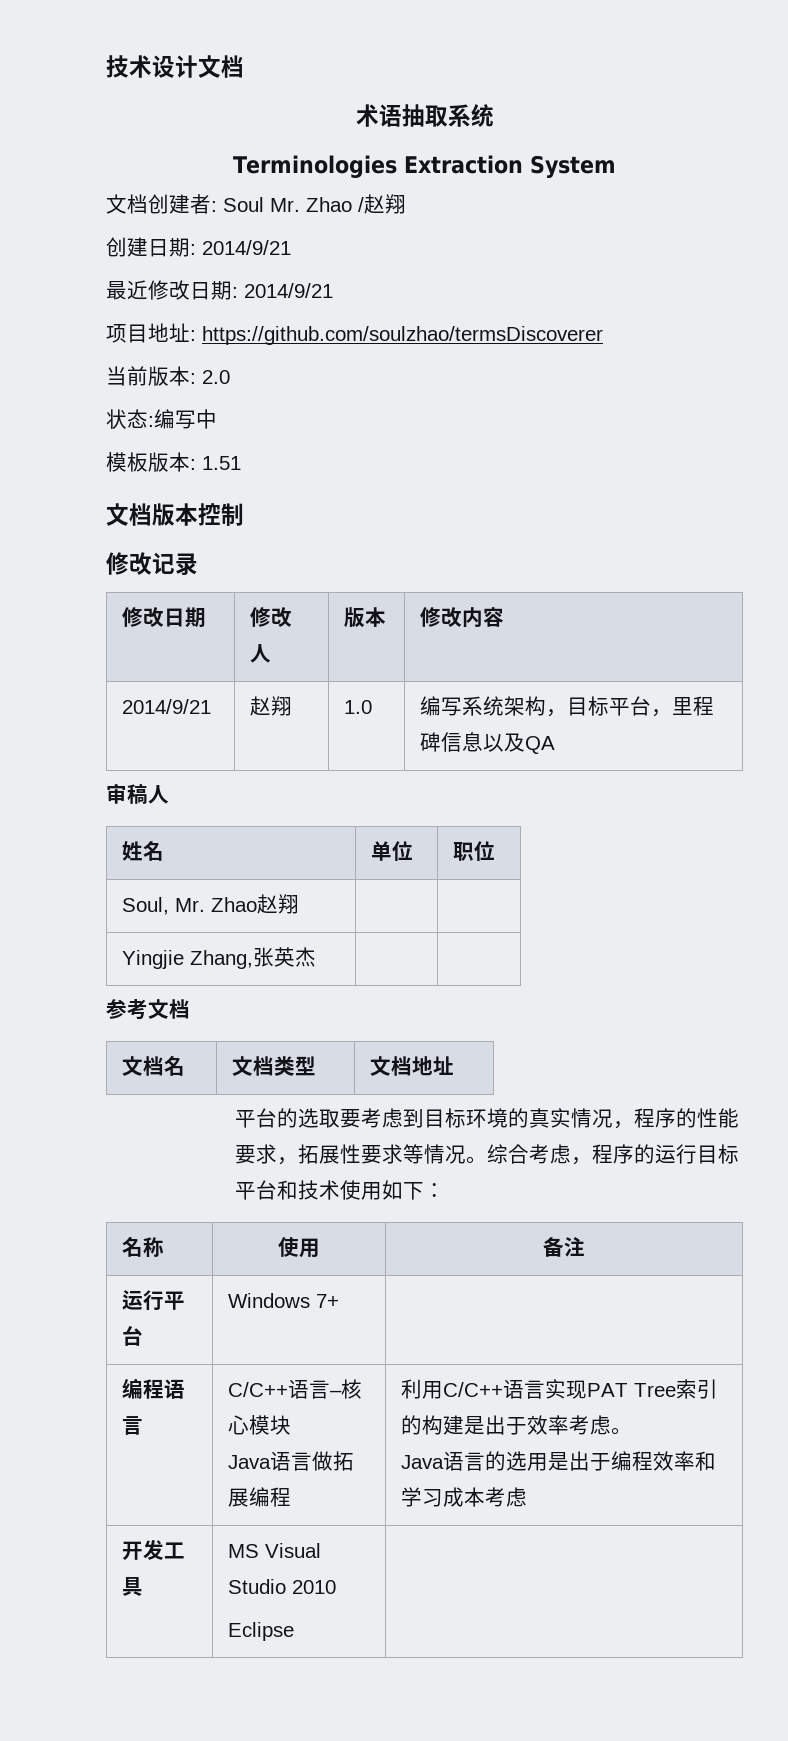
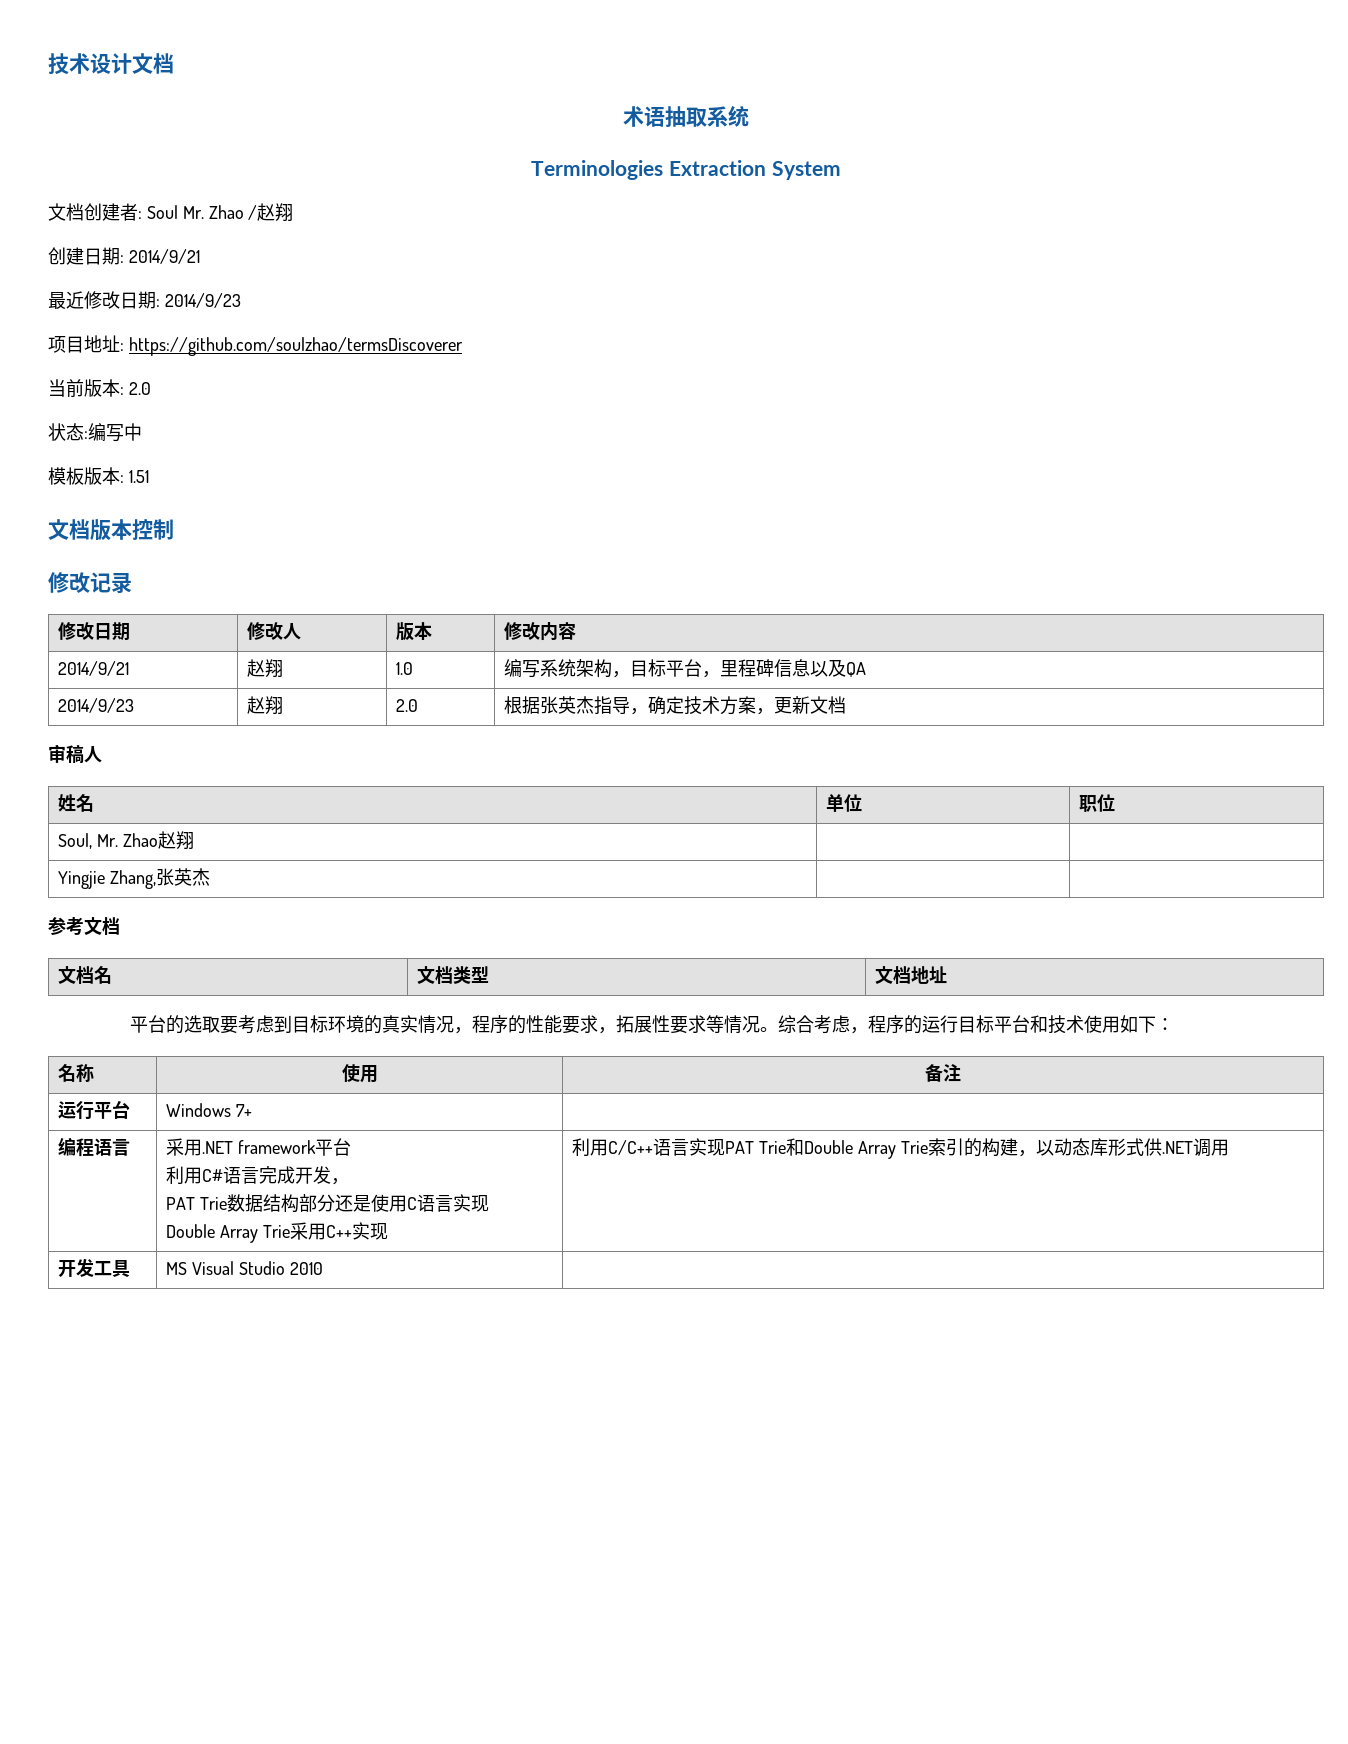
- 最近修改日期: 2014/9/21
+ 最近修改日期: 2014/9/23
+ 2014/9/23 | 赵翔 | 2.0 | 根据张英杰指导，确定技术方案，更新文档
- C/C++语言–核心模块
- Java语言做拓展编程
+ 采用.NET framework平台
+ 利用C#语言完成开发，
+ PAT Trie数据结构部分还是使用C语言实现
+ Double Array Trie采用C++实现
- 利用C/C++语言实现PAT Tree索引的构建是出于效率考虑。
- Java语言的选用是出于编程效率和学习成本考虑
+ 利用C/C++语言实现PAT Trie和Double Array Trie索引的构建，以动态库形式供.NET调用
- 开发工具 | MS Visual Studio 2010
- Eclipse |
+ 开发工具 | MS Visual Studio 2010 |

